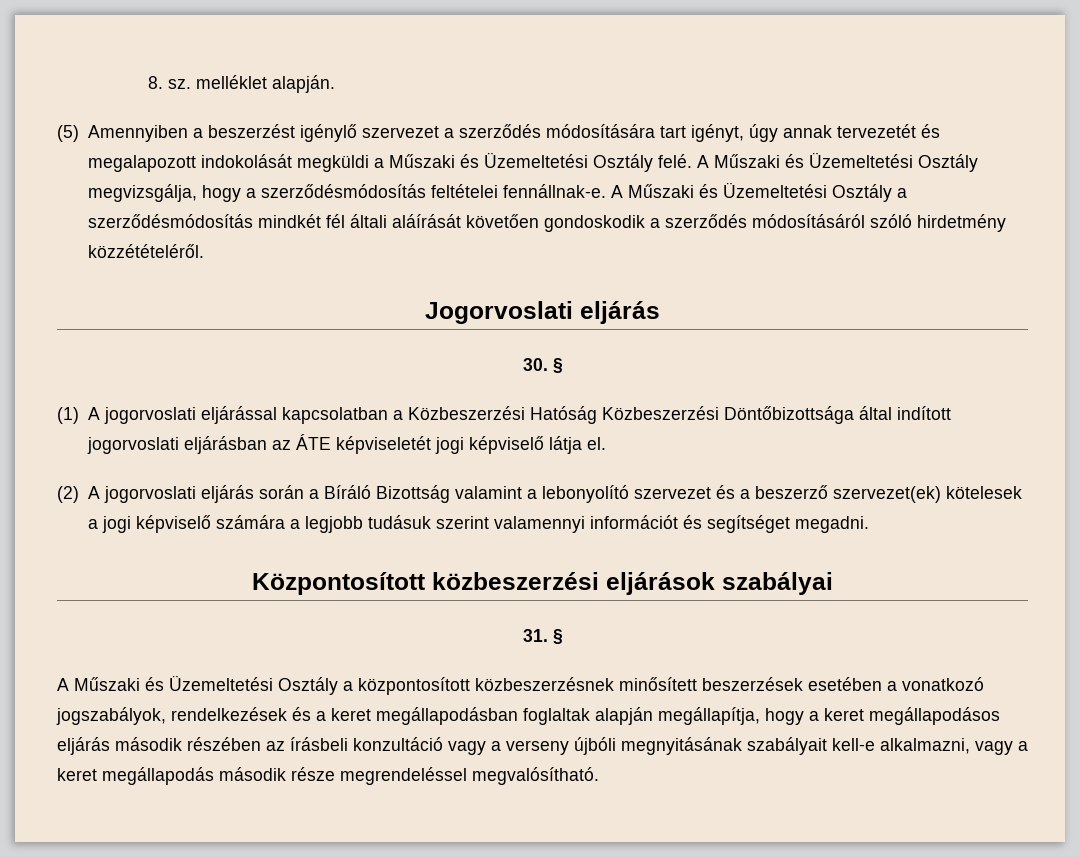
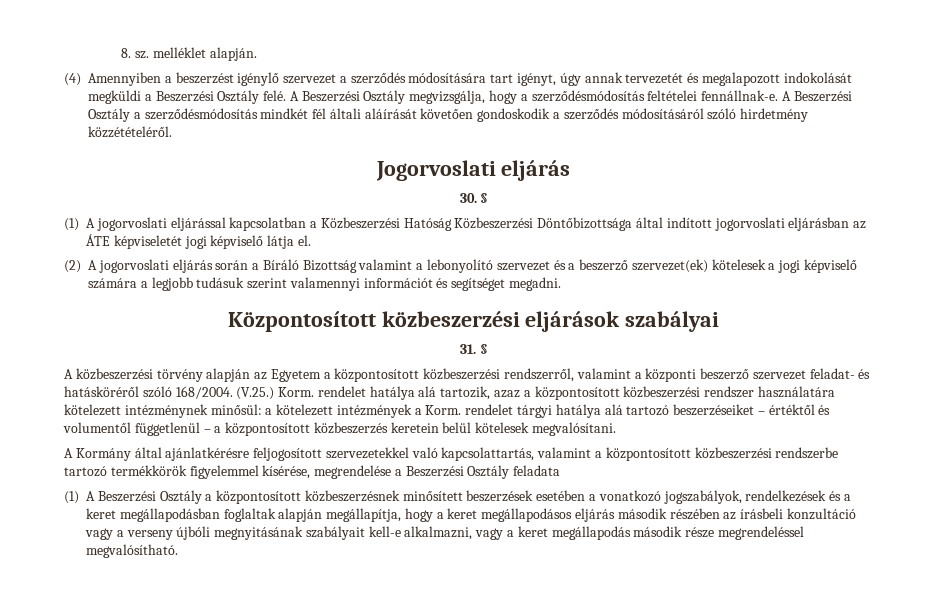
- (5) Amennyiben a beszerzést igénylő szervezet a szerződés módosítására tart igényt, úgy annak tervezetét és megalapozott indokolását megküldi a Műszaki és Üzemeltetési Osztály felé. A Műszaki és Üzemeltetési Osztály megvizsgálja, hogy a szerződésmódosítás feltételei fennállnak-e.
+ (4) Amennyiben a beszerzést igénylő szervezet a szerződés módosítására tart igényt, úgy annak tervezetét és megalapozott indokolását megküldi a Beszerzési Osztály felé. A Beszerzési Osztály megvizsgálja, hogy a szerződésmódosítás feltételei fennállnak-e.
- A Műszaki és Üzemeltetési Osztály a szerződésmódosítás mindkét fél általi aláírását követően gondoskodik a szerződés módosításáról szóló hirdetmény közzétételéről.
+ A Beszerzési Osztály a szerződésmódosítás mindkét fél általi aláírását követően gondoskodik a szerződés módosításáról szóló hirdetmény közzétételéről.
- A Műszaki és Üzemeltetési Osztály a központosított közbeszerzésnek minősített beszerzések esetében a vonatkozó jogszabályok, rendelkezések és a keret megállapodásban foglaltak alapján megállapítja, hogy a keret megállapodásos eljárás második részében az írásbeli konzultáció vagy a verseny újbóli megnyitásának szabályait kell-e alkalmazni, vagy a keret megállapodás második része megrendeléssel megvalósítható.
+ A közbeszerzési törvény alapján az Egyetem a központosított közbeszerzési rendszerről, valamint a központi beszerző szervezet feladat- és hatásköréről szóló 168/2004. (V.25.) Korm. rendelet hatálya alá tartozik, azaz a központosított közbeszerzési rendszer használatára kötelezett intézménynek minősül: a kötelezett intézmények a Korm. rendelet tárgyi hatálya alá tartozó beszerzéseiket – értéktől és volumentől függetlenül – a központosított közbeszerzés keretein belül kötelesek megvalósítani.
+ A Kormány által ajánlatkérésre feljogosított szervezetekkel való kapcsolattartás, valamint a központosított közbeszerzési rendszerbe tartozó termékkörök figyelemmel kísérése, megrendelése a Beszerzési Osztály feladata
+ (1) A Beszerzési Osztály a központosított közbeszerzésnek minősített beszerzések esetében a vonatkozó jogszabályok, rendelkezések és a keret megállapodásban foglaltak alapján megállapítja, hogy a keret megállapodásos eljárás második részében az írásbeli konzultáció vagy a verseny újbóli megnyitásának szabályait kell-e alkalmazni, vagy a keret megállapodás második része megrendeléssel megvalósítható.

